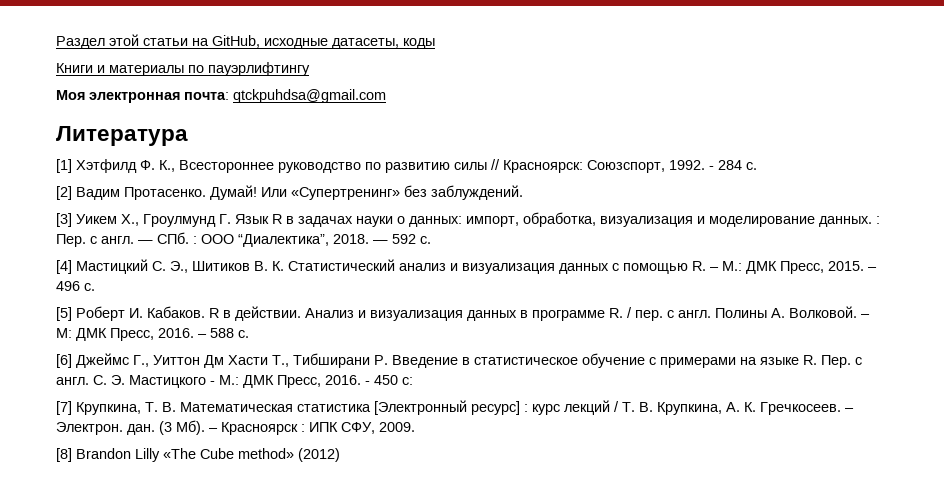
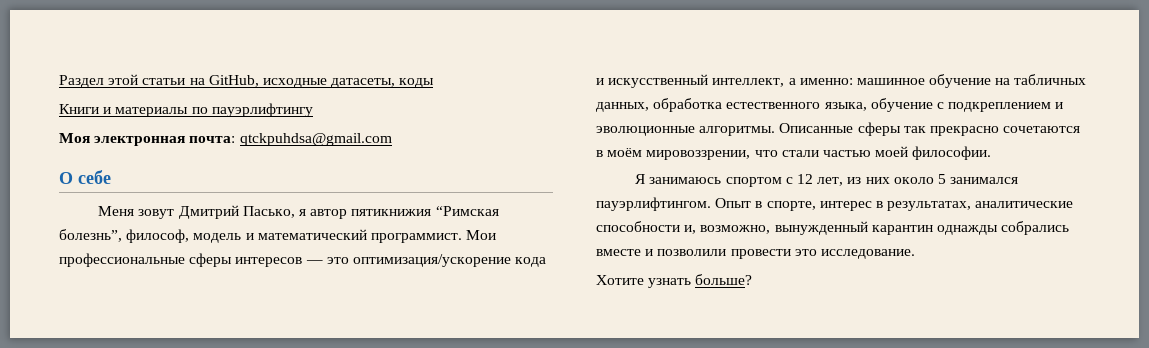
- Литература
- [1] Хэтфилд Ф. К., Всестороннее руководство по развитию силы // Красноярск: Союзспорт, 1992. - 284 с.
- [2] Вадим Протасенко. Думай! Или «Супертренинг» без заблуждений.
- [3] Уикем Х., Гроулмунд Г. Язык R в задачах науки о данных: импорт, обработка, визуализация и моделирование данных. : Пер. с англ. — СПб. : ООО “Диалектика”, 2018. — 592 с.
- [4] Мастицкий С. Э., Шитиков В. К. Статистический анализ и визуализация данных с помощью R. – М.: ДМК Пресс, 2015. – 496 с.
- [5] Роберт И. Кабаков. R в действии. Анализ и визуализация данных в программе R. / пер. с англ. Полины А. Волковой. – М: ДМК Пресс, 2016. – 588 с.
- [6] Джеймс Г., Уиттон Дм Хасти Т., Тибширани Р. Введение в статистическое обучение с примерами на языке R. Пер. с англ. С. Э. Мастицкого - М.: ДМК Пресс, 2016. - 450 с:
- [7] Крупкина, Т. В. Математическая статистика [Электронный ресурс] : курс лекций / Т. В. Крупкина, А. К. Гречкосеев. – Электрон. дан. (3 Мб). – Красноярск : ИПК СФУ, 2009.
- [8] Brandon Lilly «The Cube method» (2012)
+ О себе
+ Меня зовут Дмитрий Пасько, я автор пятикнижия “Римская болезнь”, философ, модель и математический программист. Мои профессиональные сферы интересов — это оптимизация/ускорение кода и искусственный интеллект, а именно: машинное обучение на табличных данных, обработка естественного языка, обучение с подкреплением и эволюционные алгоритмы. Описанные сферы так прекрасно сочетаются в моём мировоззрении, что стали частью моей философии.
+ Я занимаюсь спортом с 12 лет, из них около 5 занимался пауэрлифтингом. Опыт в спорте, интерес в результатах, аналитические способности и, возможно, вынужденный карантин однажды собрались вместе и позволили провести это исследование.
+ Хотите узнать больше?

